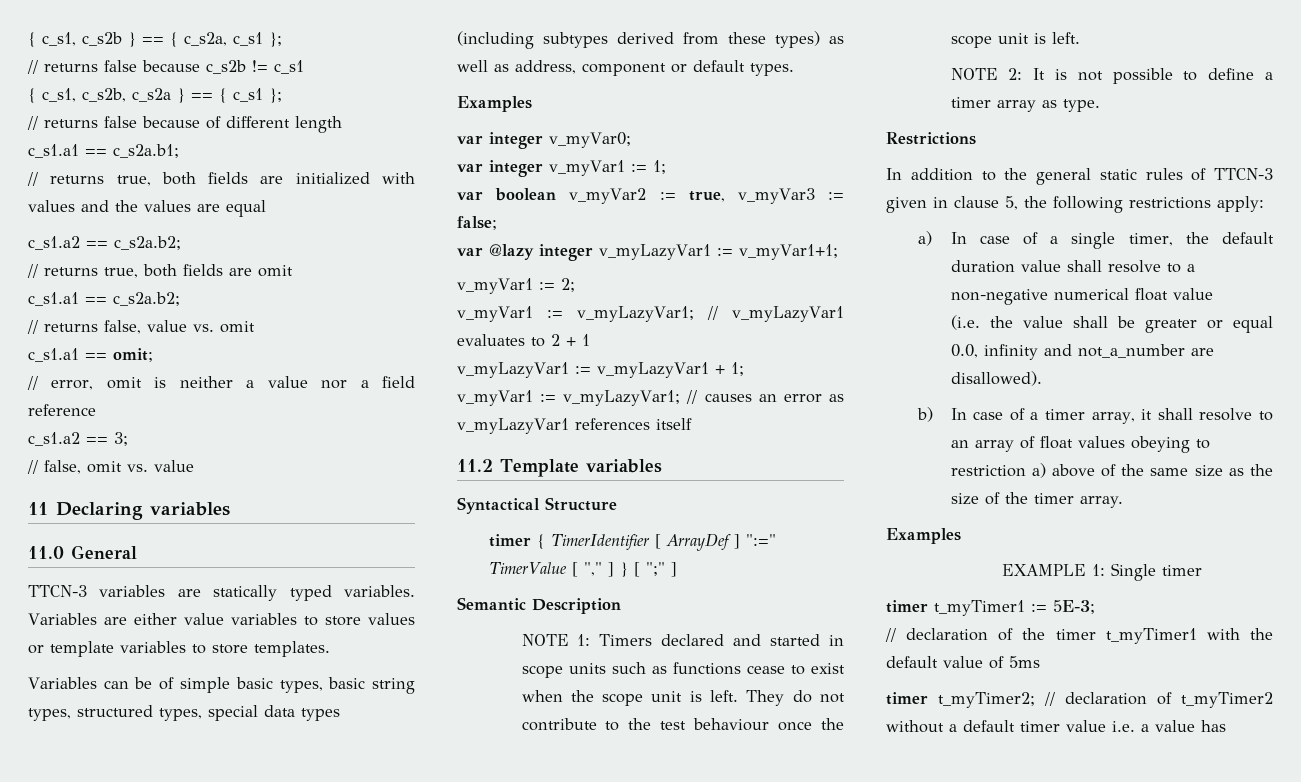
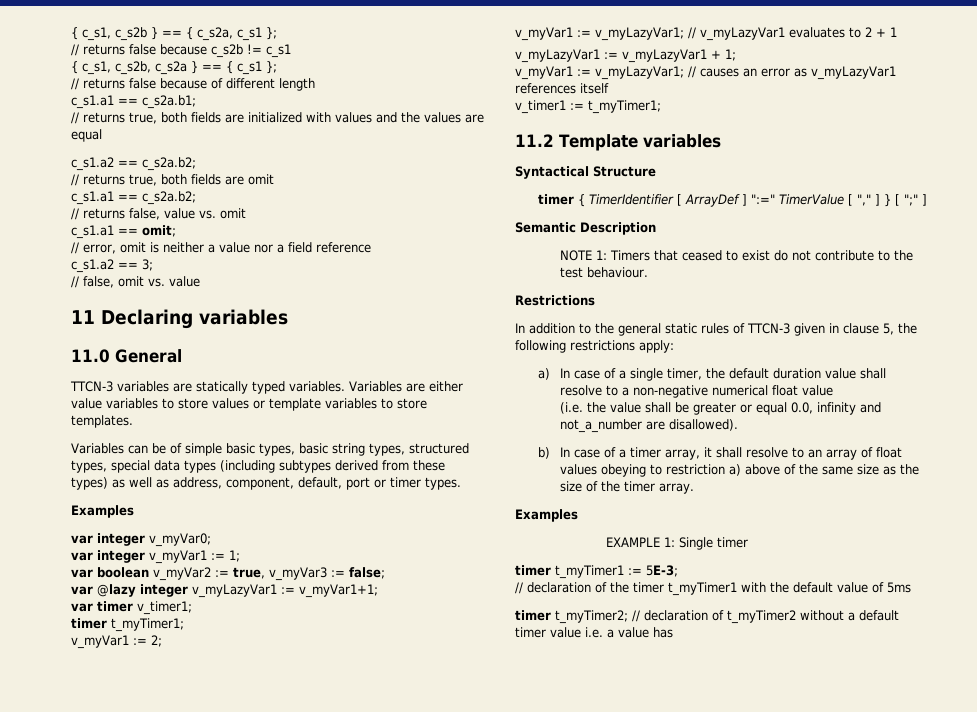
- Variables can be of simple basic types, basic string types, structured types, special data types (including subtypes derived from these types) as well as address, component or default types.
+ Variables can be of simple basic types, basic string types, structured types, special data types (including subtypes derived from these types) as well as address, component, default, port or timer types.
+ var timer v_timer1;
+ timer t_myTimer1;
+ v_timer1 := t_myTimer1;
- NOTE 1: Timers declared and started in scope units such as functions cease to exist when the scope unit is left. They do not contribute to the test behaviour once the scope unit is left.
- NOTE 2: It is not possible to define a timer array as type.
+ NOTE 1: Timers that ceased to exist do not contribute to the test behaviour.

